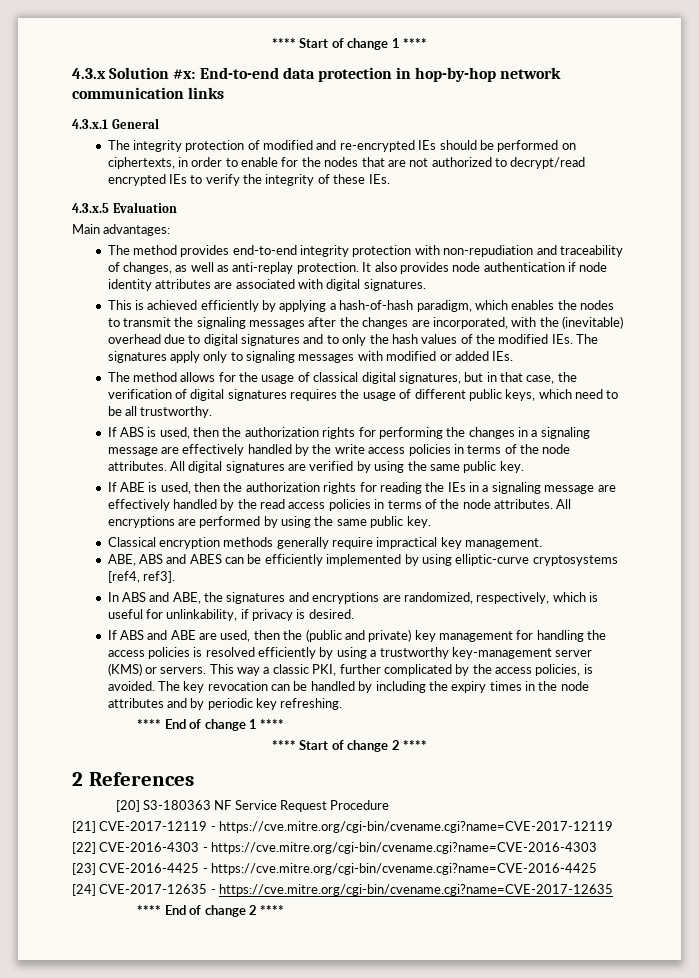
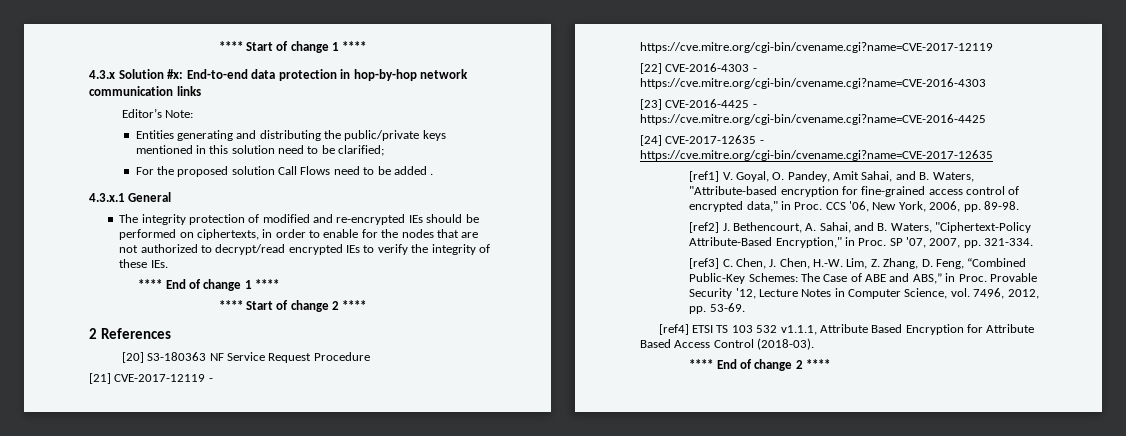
+ Editor’s Note:
+ Entities generating and distributing the public/private keys mentioned in this solution need to be clarified;
+ For the proposed solution Call Flows need to be added .
- 4.3.x.5 Evaluation
- Main advantages:
- The method provides end-to-end integrity protection with non-repudiation and traceability of changes, as well as anti-replay protection. It also provides node authentication if node identity attributes are associated with digital signatures.
- This is achieved efficiently by applying a hash-of-hash paradigm, which enables the nodes to transmit the signaling messages after the changes are incorporated, with the (inevitable) overhead due to digital signatures and to only the hash values of the modified IEs. The signatures apply only to signaling messages with modified or added IEs.
- The method allows for the usage of classical digital signatures, but in that case, the verification of digital signatures requires the usage of different public keys, which need to be all trustworthy.
- If ABS is used, then the authorization rights for performing the changes in a signaling message are effectively handled by the write access policies in terms of the node attributes. All digital signatures are verified by using the same public key.
- If ABE is used, then the authorization rights for reading the IEs in a signaling message are effectively handled by the read access policies in terms of the node attributes. All encryptions are performed by using the same public key.
- Classical encryption methods generally require impractical key management.
- ABE, ABS and ABES can be efficiently implemented by using elliptic-curve cryptosystems [ref4, ref3].
- In ABS and ABE, the signatures and encryptions are randomized, respectively, which is useful for unlinkability, if privacy is desired.
- If ABS and ABE are used, then the (public and private) key management for handling the access policies is resolved efficiently by using a trustworthy key-management server (KMS) or servers. This way a classic PKI, further complicated by the access policies, is avoided. The key revocation can be handled by including the expiry times in the node attributes and by periodic key refreshing.
+ [ref1] V. Goyal, O. Pandey, Amit Sahai, and B. Waters, "Attribute-based encryption for fine-grained access control of encrypted data," in Proc. CCS '06, New York, 2006, pp. 89-98.
+ [ref2] J. Bethencourt, A. Sahai, and B. Waters, "Ciphertext-Policy Attribute-Based Encryption," in Proc. SP '07, 2007, pp. 321-334.
+ [ref3] C. Chen, J. Chen, H.-W. Lim, Z. Zhang, D. Feng, “Combined Public-Key Schemes: The Case of ABE and ABS,” in Proc. Provable Security '12, Lecture Notes in Computer Science, vol. 7496, 2012, pp. 53-69.
+ [ref4] ETSI TS 103 532 v1.1.1, Attribute Based Encryption for Attribute Based Access Control (2018-03).

